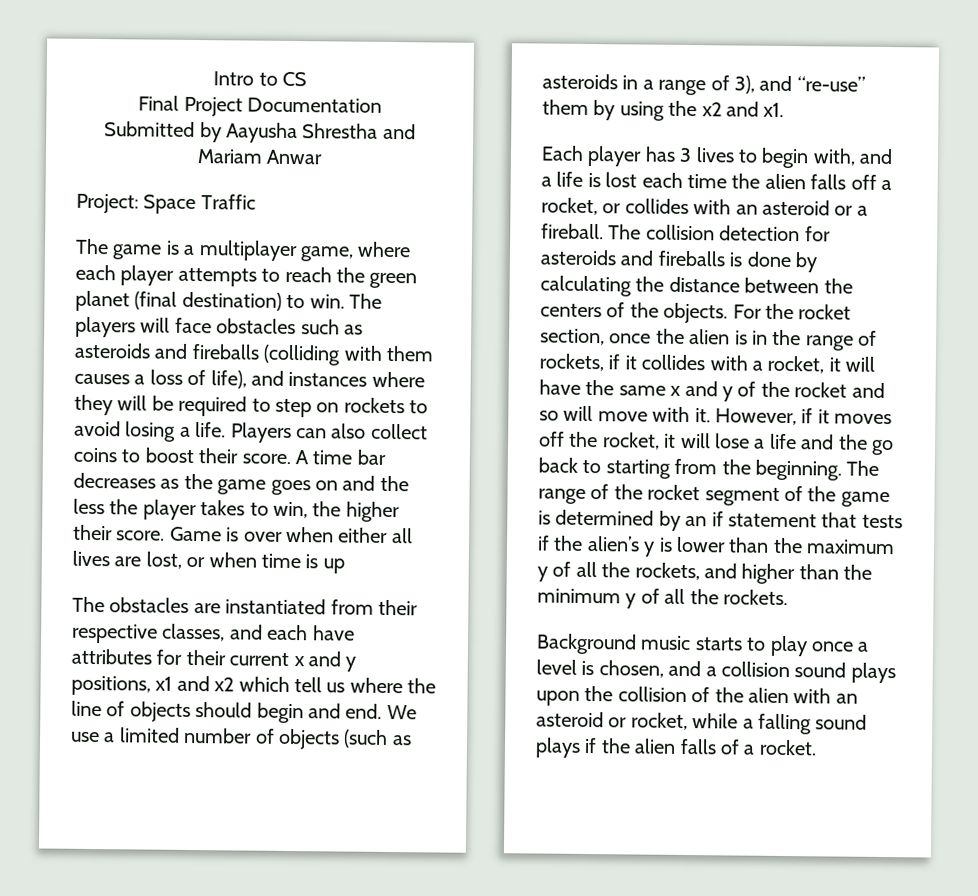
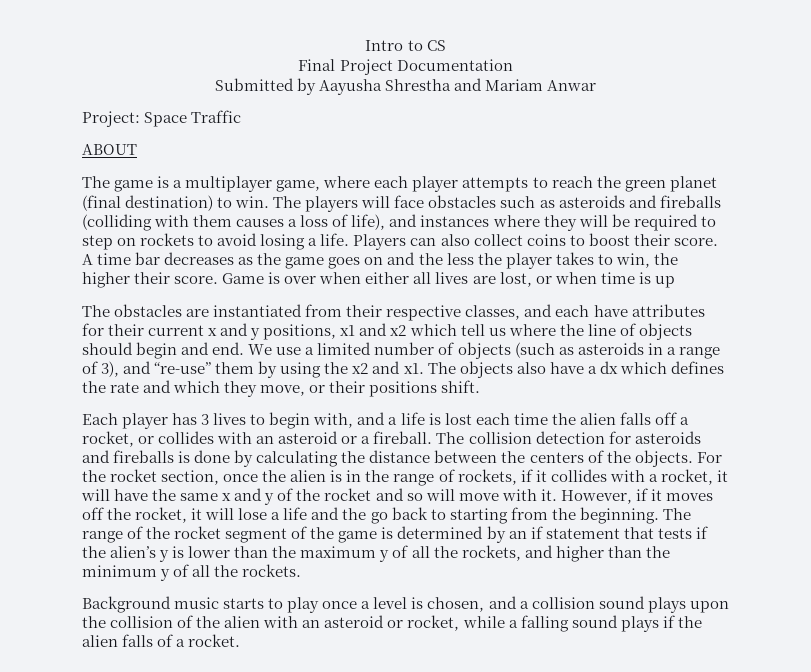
+ ABOUT
+ The objects also have a dx which defines the rate and which they move, or their positions shift.

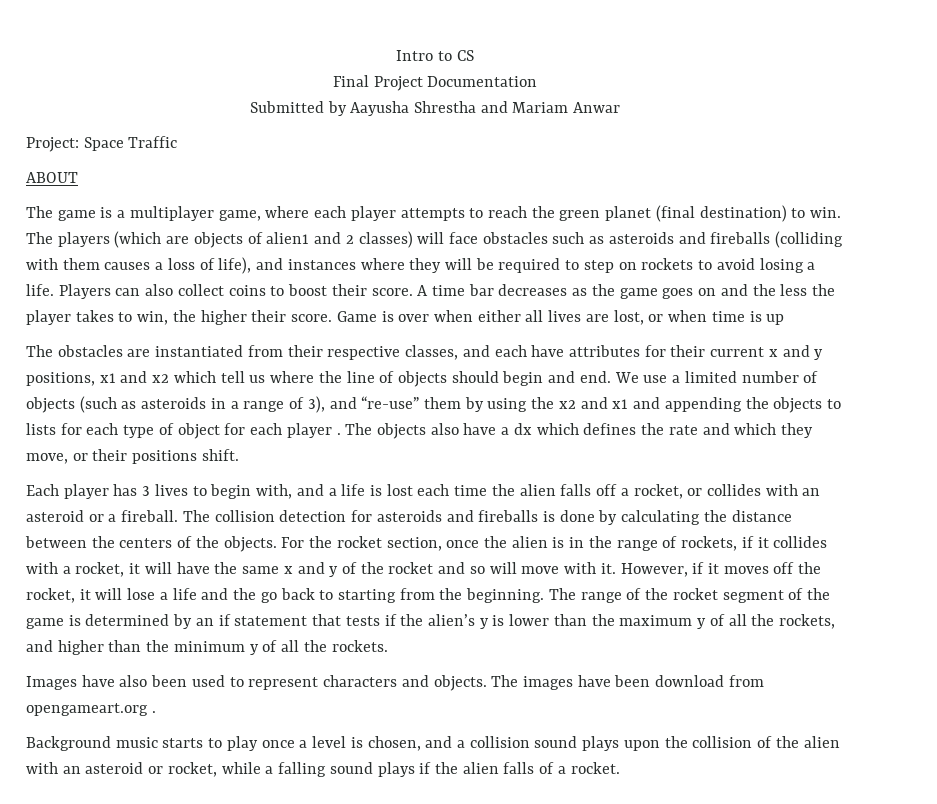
- The players will face obstacles such as asteroids and fireballs (colliding with them causes a loss of life), and instances where they will be required to step on rockets to avoid losing a life.
+ The players (which are objects of alien1 and 2 classes) will face obstacles such as asteroids and fireballs (colliding with them causes a loss of life), and instances where they will be required to step on rockets to avoid losing a life.
- We use a limited number of objects (such as asteroids in a range of 3), and “re-use” them by using the x2 and x1.
+ We use a limited number of objects (such as asteroids in a range of 3), and “re-use” them by using the x2 and x1 and appending the objects to lists for each type of object for each player .
+ Images have also been used to represent characters and objects. The images have been download from opengameart.org .

